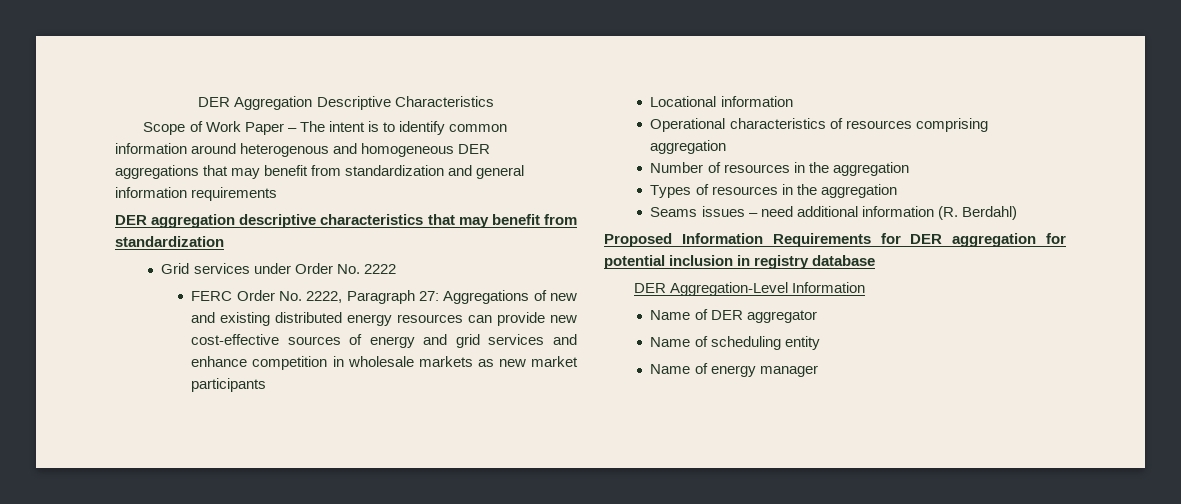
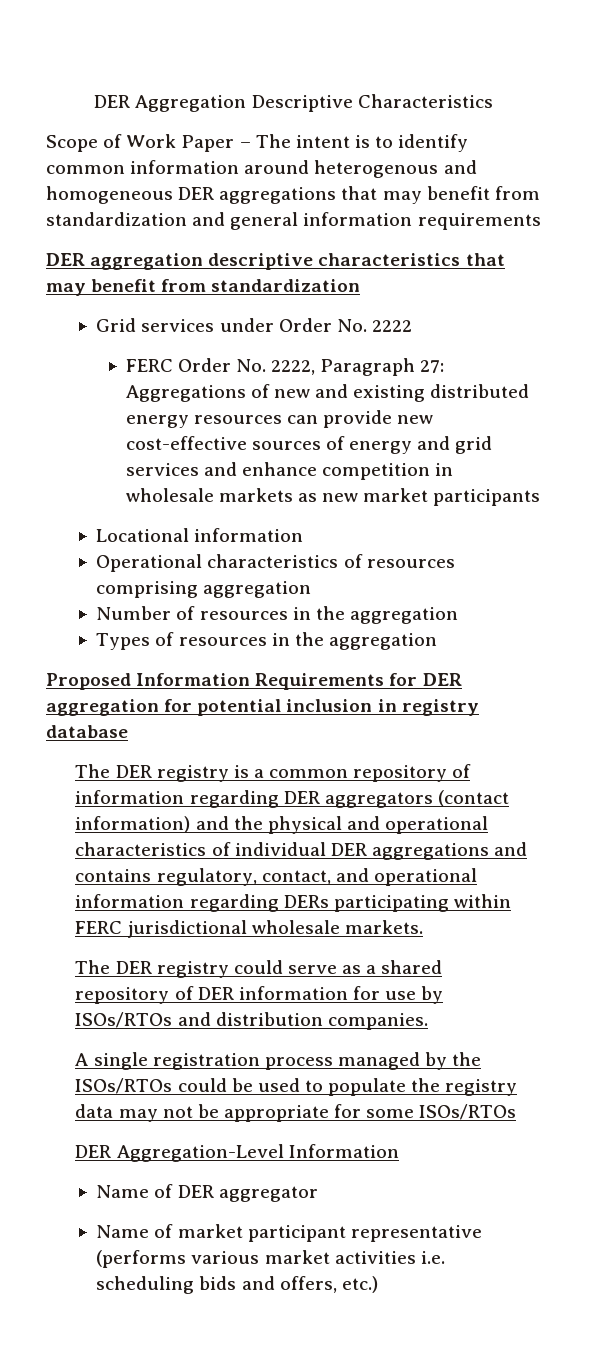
- Seams issues – need additional information (R. Berdahl)
+ The DER registry is a common repository of information regarding DER aggregators (contact information) and the physical and operational characteristics of individual DER aggregations and contains regulatory, contact, and operational information regarding DERs participating within FERC jurisdictional wholesale markets.
+ The DER registry could serve as a shared repository of DER information for use by ISOs/RTOs and distribution companies.
+ A single registration process managed by the ISOs/RTOs could be used to populate the registry data may not be appropriate for some ISOs/RTOs
- Name of scheduling entity
- Name of energy manager
+ Name of market participant representative (performs various market activities i.e. scheduling bids and offers, etc.)

